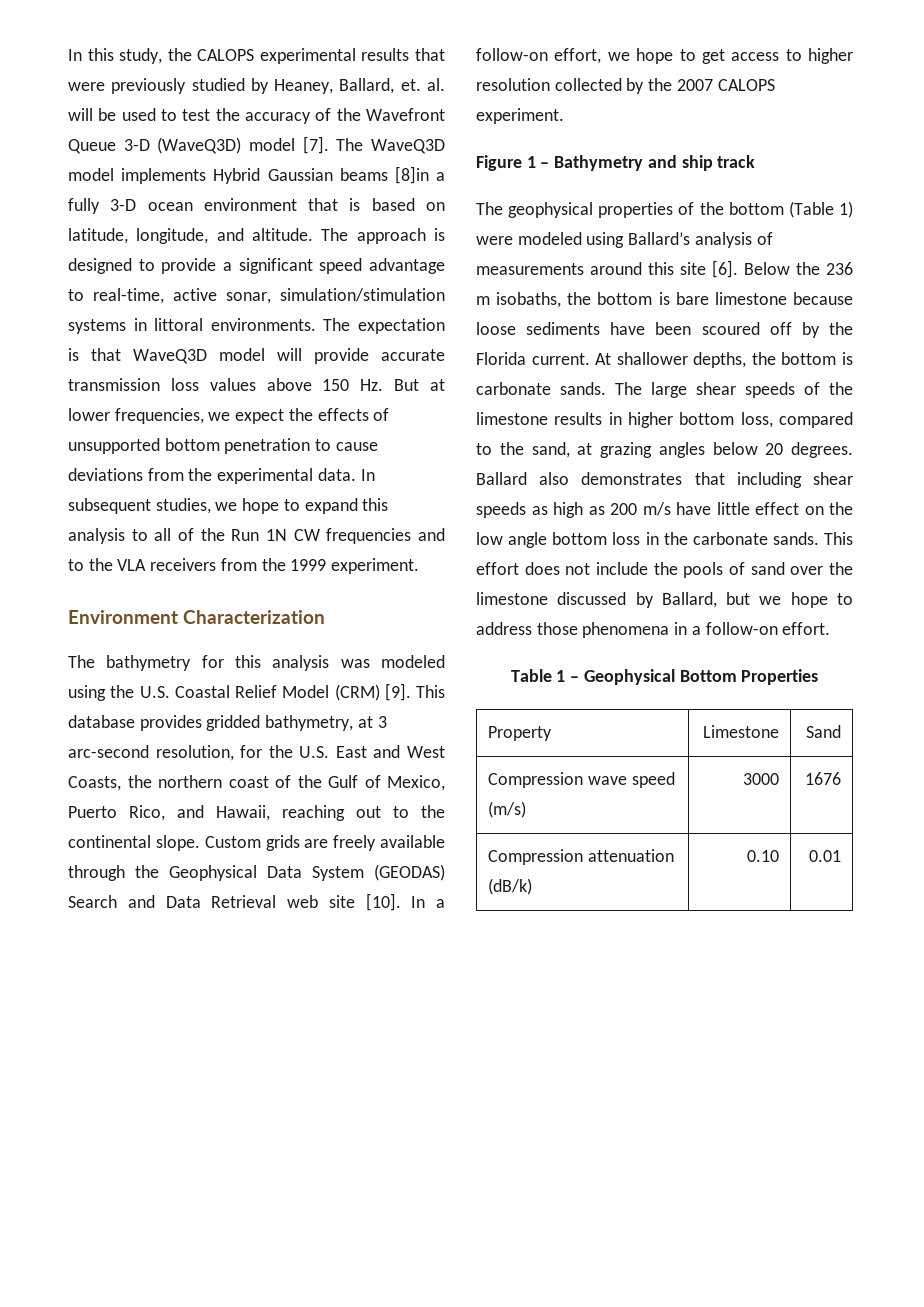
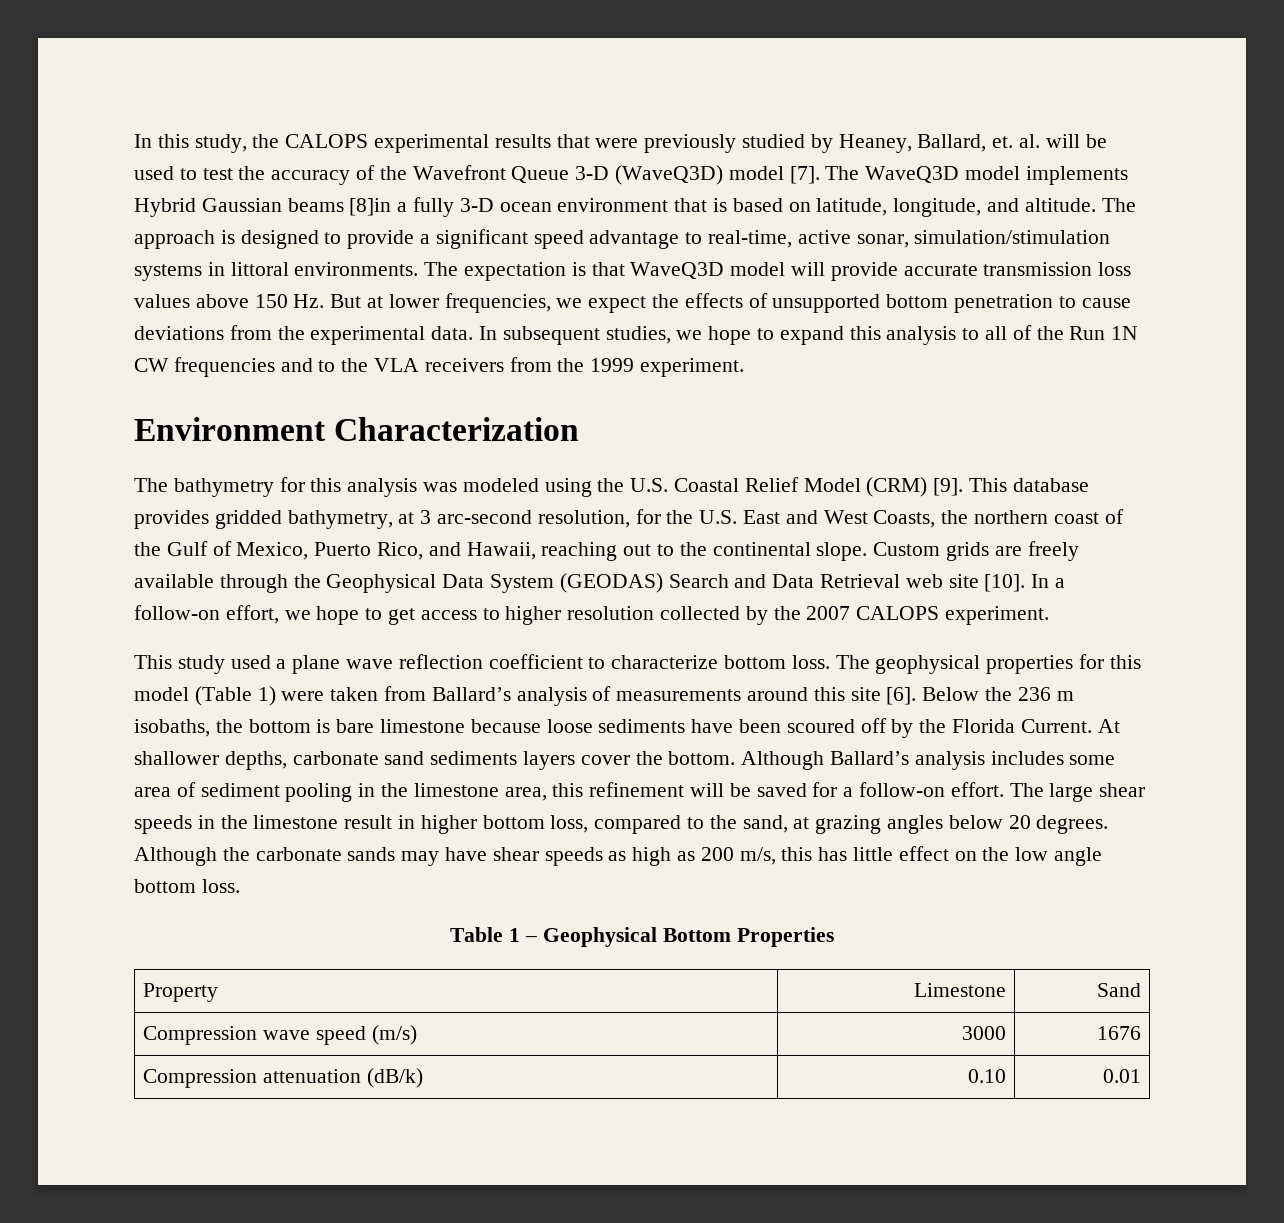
- Figure 1 – Bathymetry and ship track
- The geophysical properties of the bottom (Table 1) were modeled using Ballard’s analysis of measurements around this site [6].
+ This study used a plane wave reflection coefficient to characterize bottom loss. The geophysical properties for this model (Table 1) were taken from Ballard’s analysis of measurements around this site [6].
- Below the 236 m isobaths, the bottom is bare limestone because loose sediments have been scoured off by the Florida current.
+ Below the 236 m isobaths, the bottom is bare limestone because loose sediments have been scoured off by the Florida Current.
- At shallower depths, the bottom is carbonate sands.
+ At shallower depths, carbonate sand sediments layers cover the bottom. Although Ballard’s analysis includes some area of sediment pooling in the limestone area, this refinement will be saved for a follow-on effort.
- The large shear speeds of the limestone results in higher bottom loss, compared to the sand, at grazing angles below 20 degrees.
+ The large shear speeds in the limestone result in higher bottom loss, compared to the sand, at grazing angles below 20 degrees.
- Ballard also demonstrates that including shear speeds as high as 200 m/s have little effect on the low angle bottom loss in the carbonate sands. This effort does not include the pools of sand over the limestone discussed by Ballard, but we hope to address those phenomena in a follow-on effort.
+ Although the carbonate sands may have shear speeds as high as 200 m/s, this has little effect on the low angle bottom loss.

